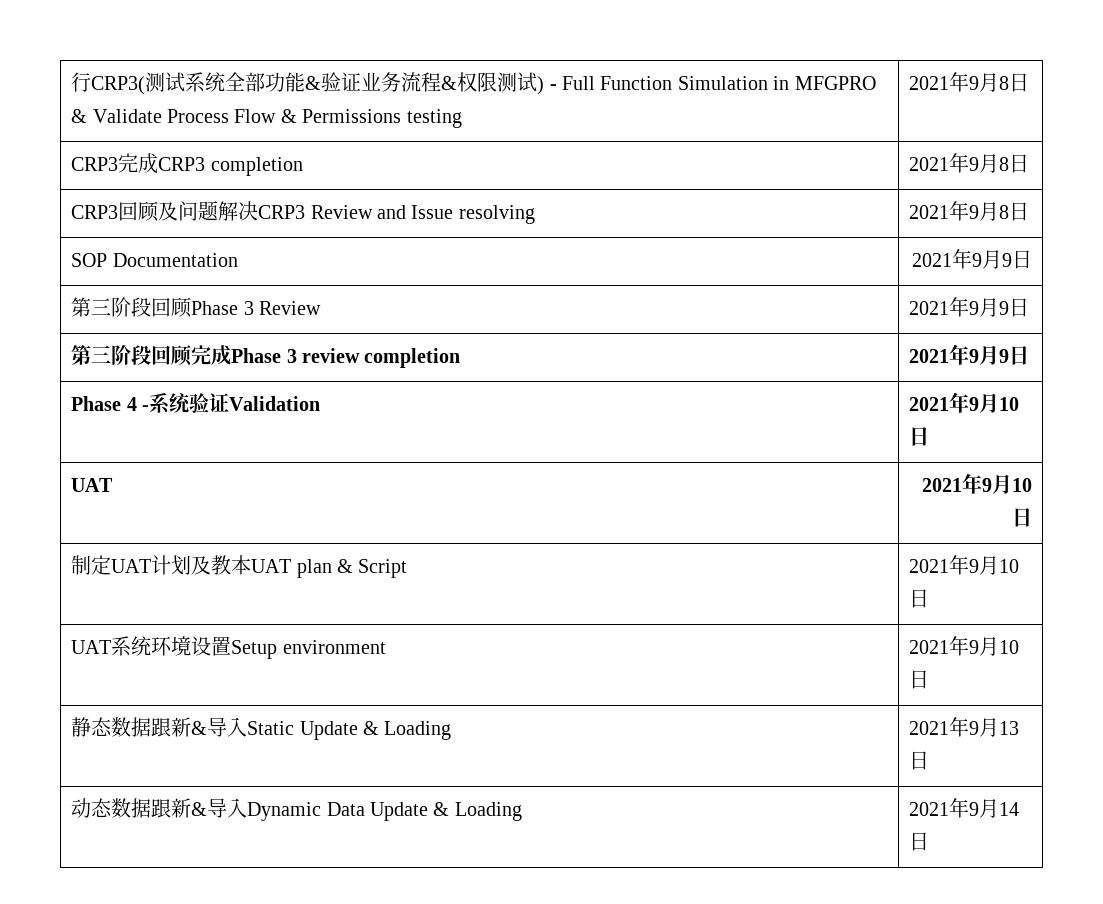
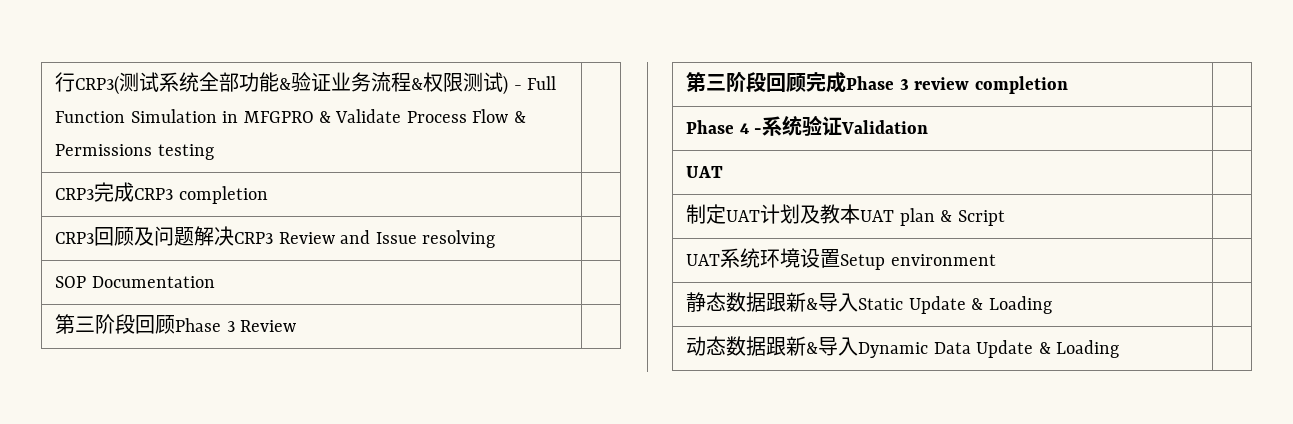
- 行CRP3(测试系统全部功能&验证业务流程&权限测试) - Full Function Simulation in MFGPRO & Validate Process Flow & Permissions testing | 2021年9月8日
+ 行CRP3(测试系统全部功能&验证业务流程&权限测试) - Full Function Simulation in MFGPRO & Validate Process Flow & Permissions testing |
- CRP3完成CRP3 completion | 2021年9月8日
+ CRP3完成CRP3 completion |
- CRP3回顾及问题解决CRP3 Review and Issue resolving | 2021年9月8日
- SOP Documentation | 2021年9月9日
+ CRP3回顾及问题解决CRP3 Review and Issue resolving |
+ SOP Documentation |
- 第三阶段回顾Phase 3 Review | 2021年9月9日
+ 第三阶段回顾Phase 3 Review |
- 第三阶段回顾完成Phase 3 review completion | 2021年9月9日
+ 第三阶段回顾完成Phase 3 review completion |
- Phase 4 -系统验证Validation | 2021年9月10日
- UAT | 2021年9月10日
+ Phase 4 -系统验证Validation |
+ UAT |
- 制定UAT计划及教本UAT plan & Script | 2021年9月10日
+ 制定UAT计划及教本UAT plan & Script |
- UAT系统环境设置Setup environment | 2021年9月10日
+ UAT系统环境设置Setup environment |
- 静态数据跟新&导入Static Update & Loading | 2021年9月13日
+ 静态数据跟新&导入Static Update & Loading |
- 动态数据跟新&导入Dynamic Data Update & Loading | 2021年9月14日
+ 动态数据跟新&导入Dynamic Data Update & Loading |

